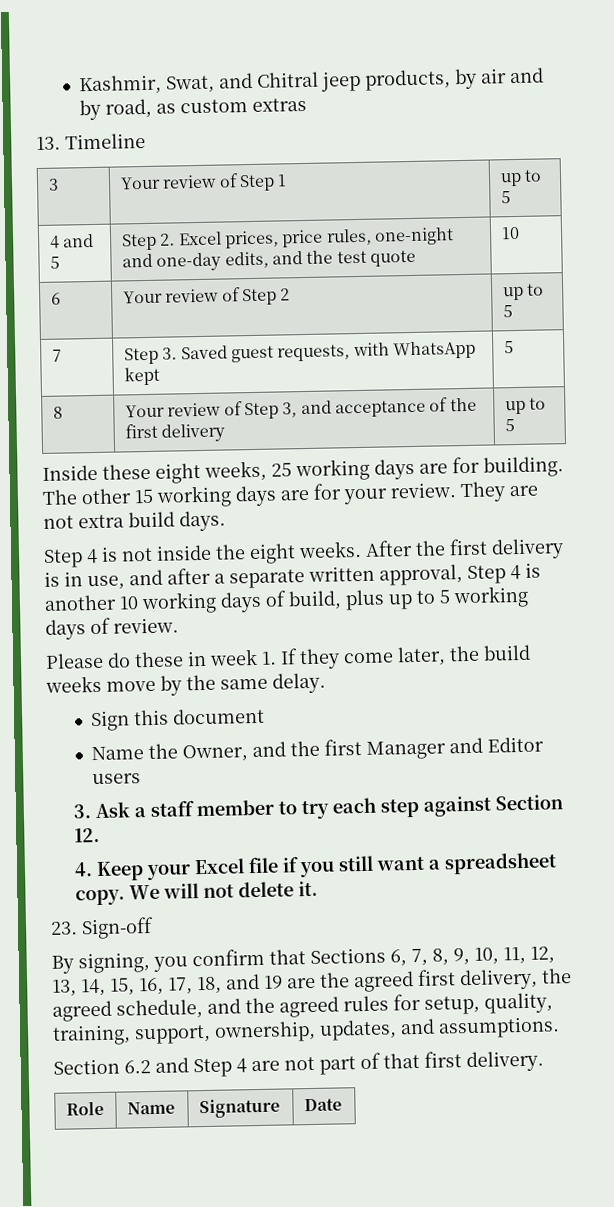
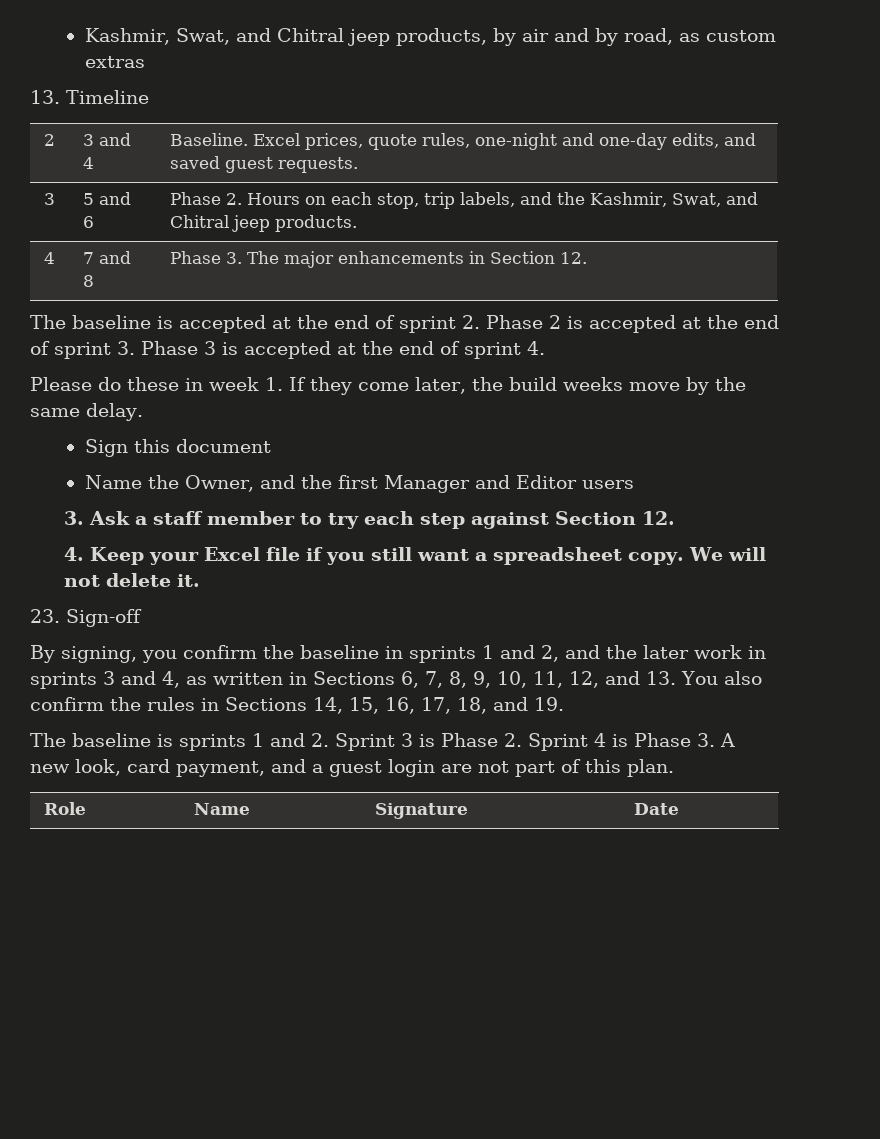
- 3 | Your review of Step 1 | up to 5
- 4 and 5 | Step 2. Excel prices, price rules, one-night and one-day edits, and the test quote | 10
- 6 | Your review of Step 2 | up to 5
- 7 | Step 3. Saved guest requests, with WhatsApp kept | 5
- 8 | Your review of Step 3, and acceptance of the first delivery | up to 5
- Inside these eight weeks, 25 working days are for building. The other 15 working days are for your review. They are not extra build days.
- Step 4 is not inside the eight weeks. After the first delivery is in use, and after a separate written approval, Step 4 is another 10 working days of build, plus up to 5 working days of review.
+ 2 | 3 and 4 | Baseline. Excel prices, quote rules, one-night and one-day edits, and saved guest requests.
+ 3 | 5 and 6 | Phase 2. Hours on each stop, trip labels, and the Kashmir, Swat, and Chitral jeep products.
+ 4 | 7 and 8 | Phase 3. The major enhancements in Section 12.
+ The baseline is accepted at the end of sprint 2. Phase 2 is accepted at the end of sprint 3. Phase 3 is accepted at the end of sprint 4.
- By signing, you confirm that Sections 6, 7, 8, 9, 10, 11, 12, 13, 14, 15, 16, 17, 18, and 19 are the agreed first delivery, the agreed schedule, and the agreed rules for setup, quality, training, support, ownership, updates, and assumptions.
- Section 6.2 and Step 4 are not part of that first delivery.
+ By signing, you confirm the baseline in sprints 1 and 2, and the later work in sprints 3 and 4, as written in Sections 6, 7, 8, 9, 10, 11, 12, and 13. You also confirm the rules in Sections 14, 15, 16, 17, 18, and 19.
+ The baseline is sprints 1 and 2. Sprint 3 is Phase 2. Sprint 4 is Phase 3. A new look, card payment, and a guest login are not part of this plan.

